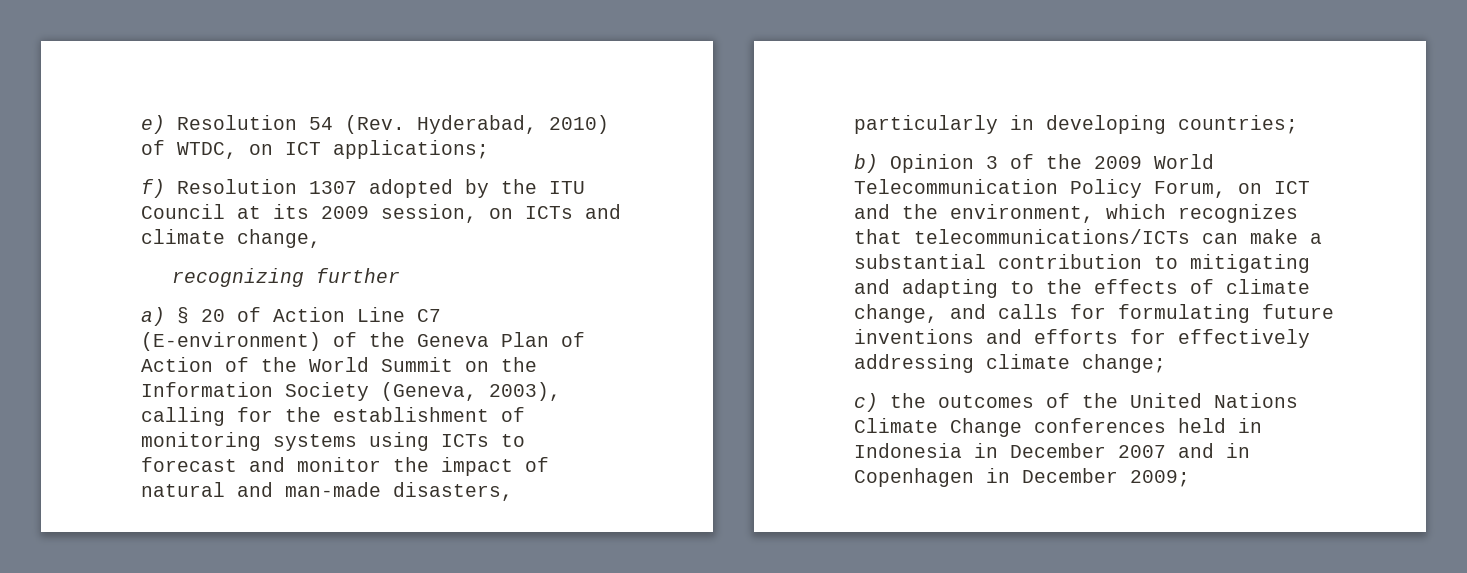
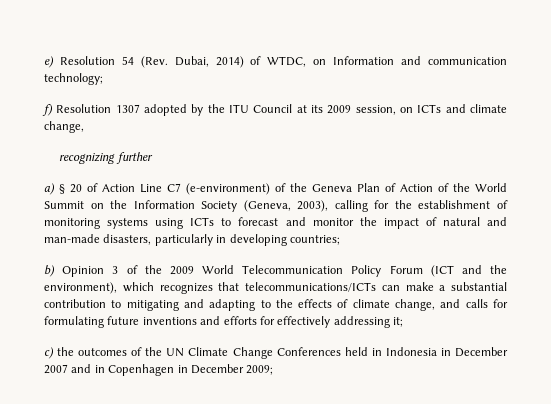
- e) Resolution 54 (Rev. Hyderabad, 2010) of WTDC, on ICT applications;
+ e) Resolution 54 (Rev. Dubai, 2014) of WTDC, on Information and communication technology;
- a) § 20 of Action Line C7 (E-environment) of the Geneva Plan of Action of the World Summit on the Information Society (Geneva, 2003), calling for the establishment of monitoring systems using ICTs to forecast and monitor the impact of natural and man-made disasters, particularly in developing countries;
+ a) § 20 of Action Line C7 (e-environment) of the Geneva Plan of Action of the World Summit on the Information Society (Geneva, 2003), calling for the establishment of monitoring systems using ICTs to forecast and monitor the impact of natural and man-made disasters, particularly in developing countries;
- b) Opinion 3 of the 2009 World Telecommunication Policy Forum, on ICT and the environment, which recognizes that telecommunications/ICTs can make a substantial contribution to mitigating and adapting to the effects of climate change, and calls for formulating future inventions and efforts for effectively addressing climate change;
+ b) Opinion 3 of the 2009 World Telecommunication Policy Forum (ICT and the environment), which recognizes that telecommunications/ICTs can make a substantial contribution to mitigating and adapting to the effects of climate change, and calls for formulating future inventions and efforts for effectively addressing it;
- c) the outcomes of the United Nations Climate Change conferences held in Indonesia in December 2007 and in Copenhagen in December 2009;
+ c) the outcomes of the UN Climate Change Conferences held in Indonesia in December 2007 and in Copenhagen in December 2009;

